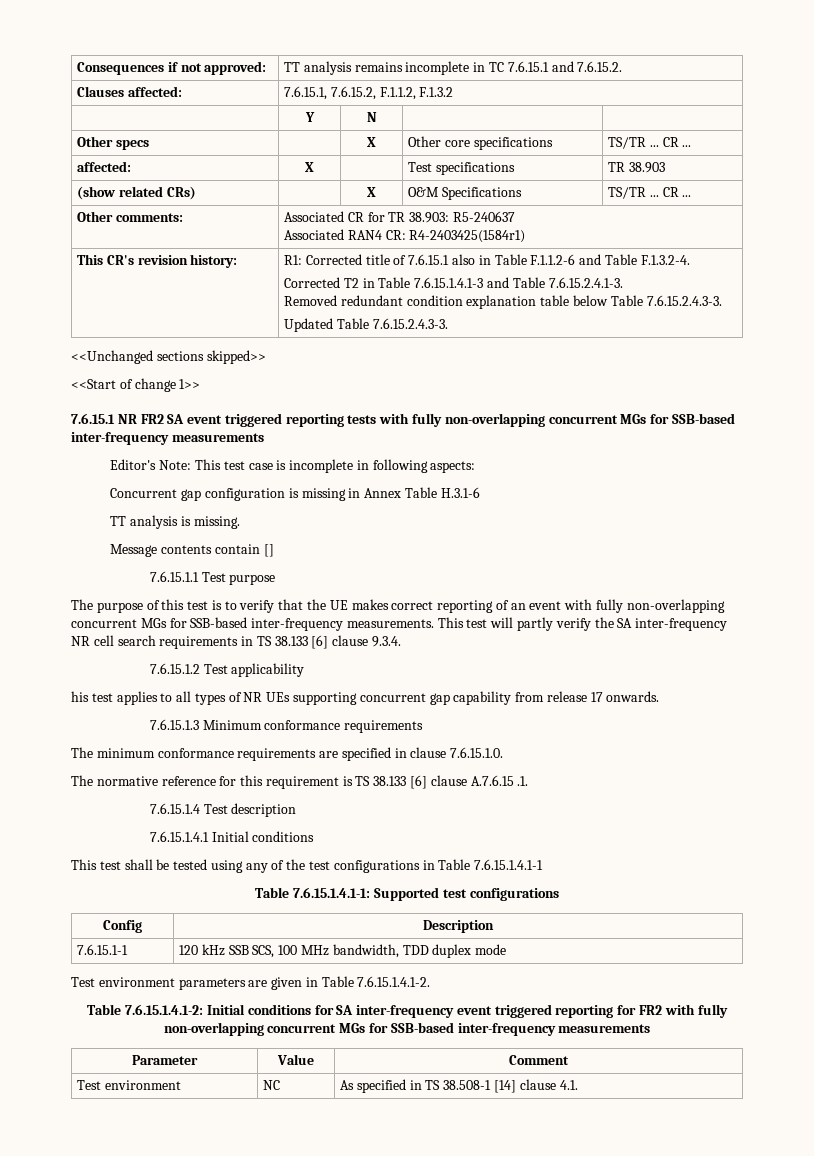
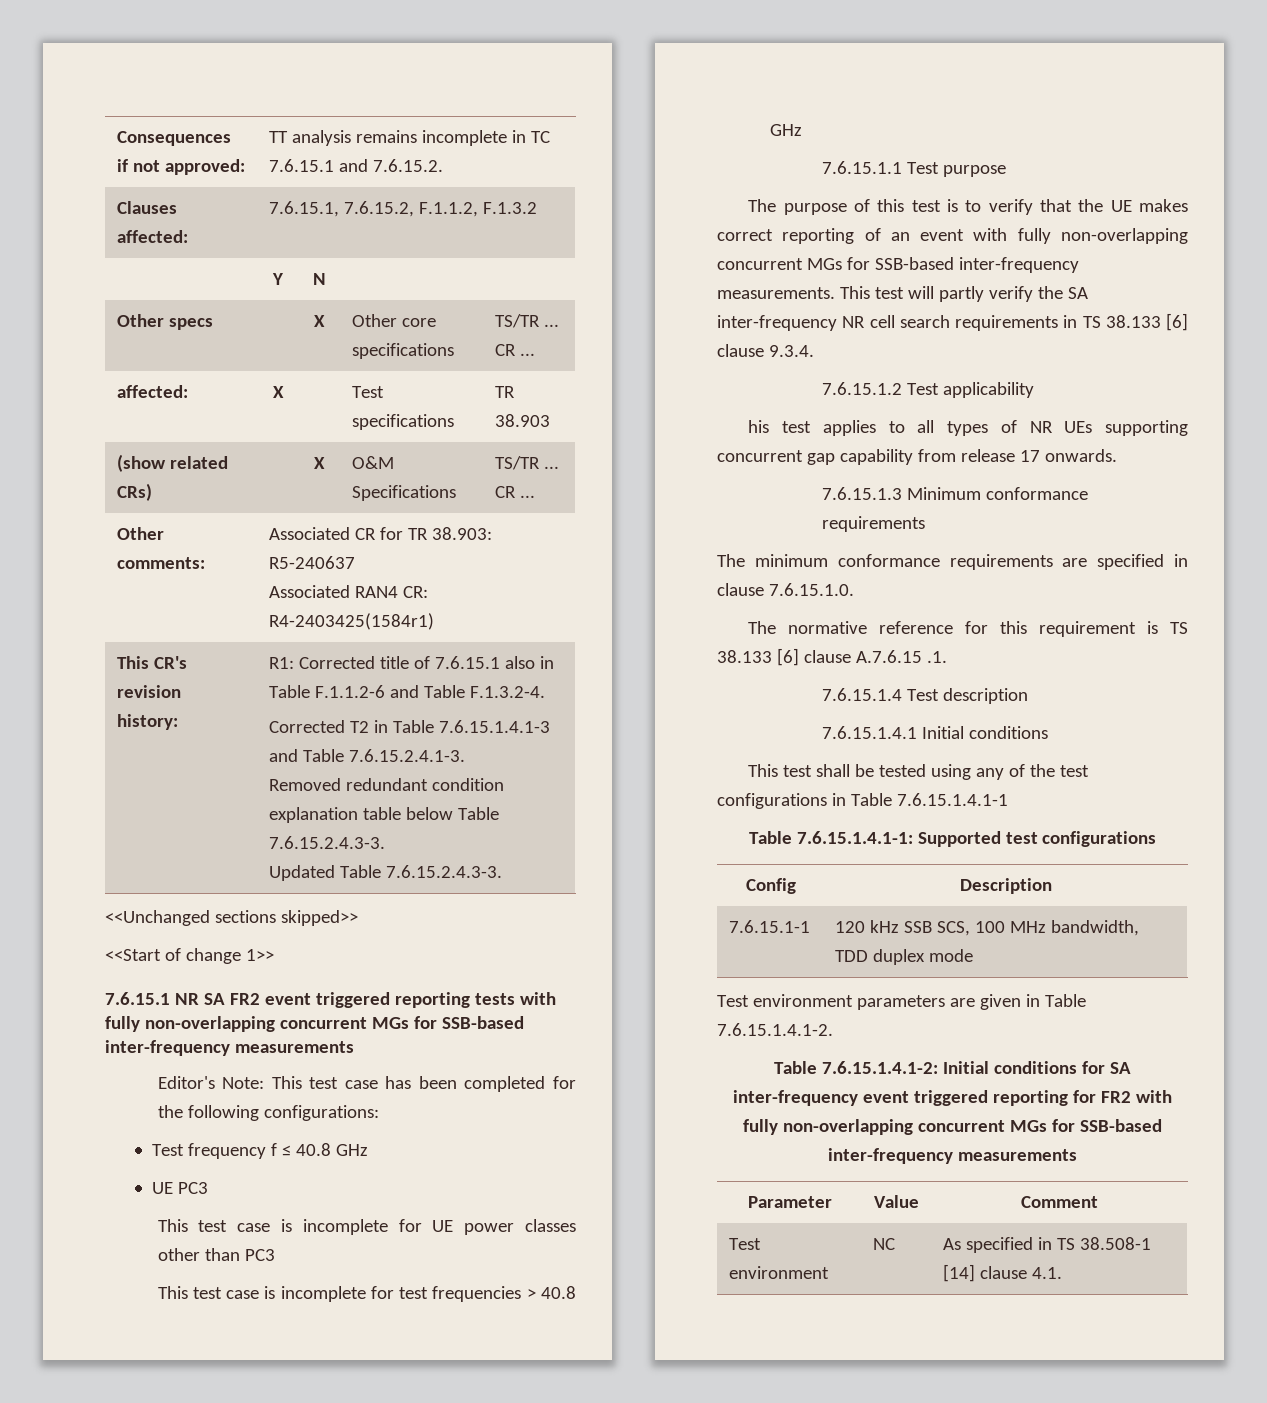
- 7.6.15.1 NR FR2 SA event triggered reporting tests with fully non-overlapping concurrent MGs for SSB-based inter-frequency measurements
+ 7.6.15.1 NR SA FR2 event triggered reporting tests with fully non-overlapping concurrent MGs for SSB-based inter-frequency measurements
- Editor's Note: This test case is incomplete in following aspects:
- Concurrent gap configuration is missing in Annex Table H.3.1-6
- TT analysis is missing.
- Message contents contain []
+ Editor's Note: This test case has been completed for the following configurations:
+ Test frequency f ≤ 40.8 GHz
+ UE PC3
+ This test case is incomplete for UE power classes other than PC3
+ This test case is incomplete for test frequencies > 40.8 GHz

